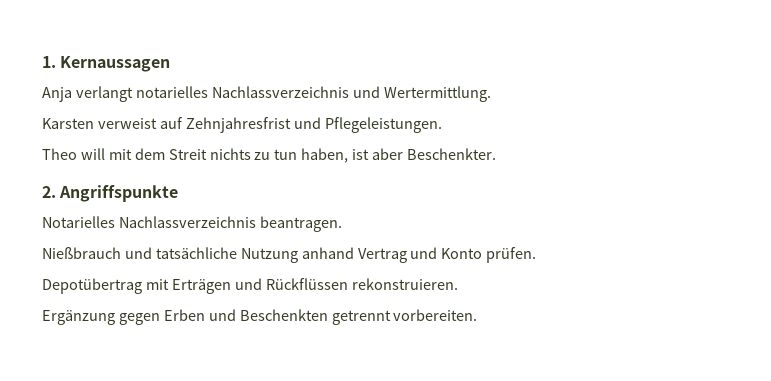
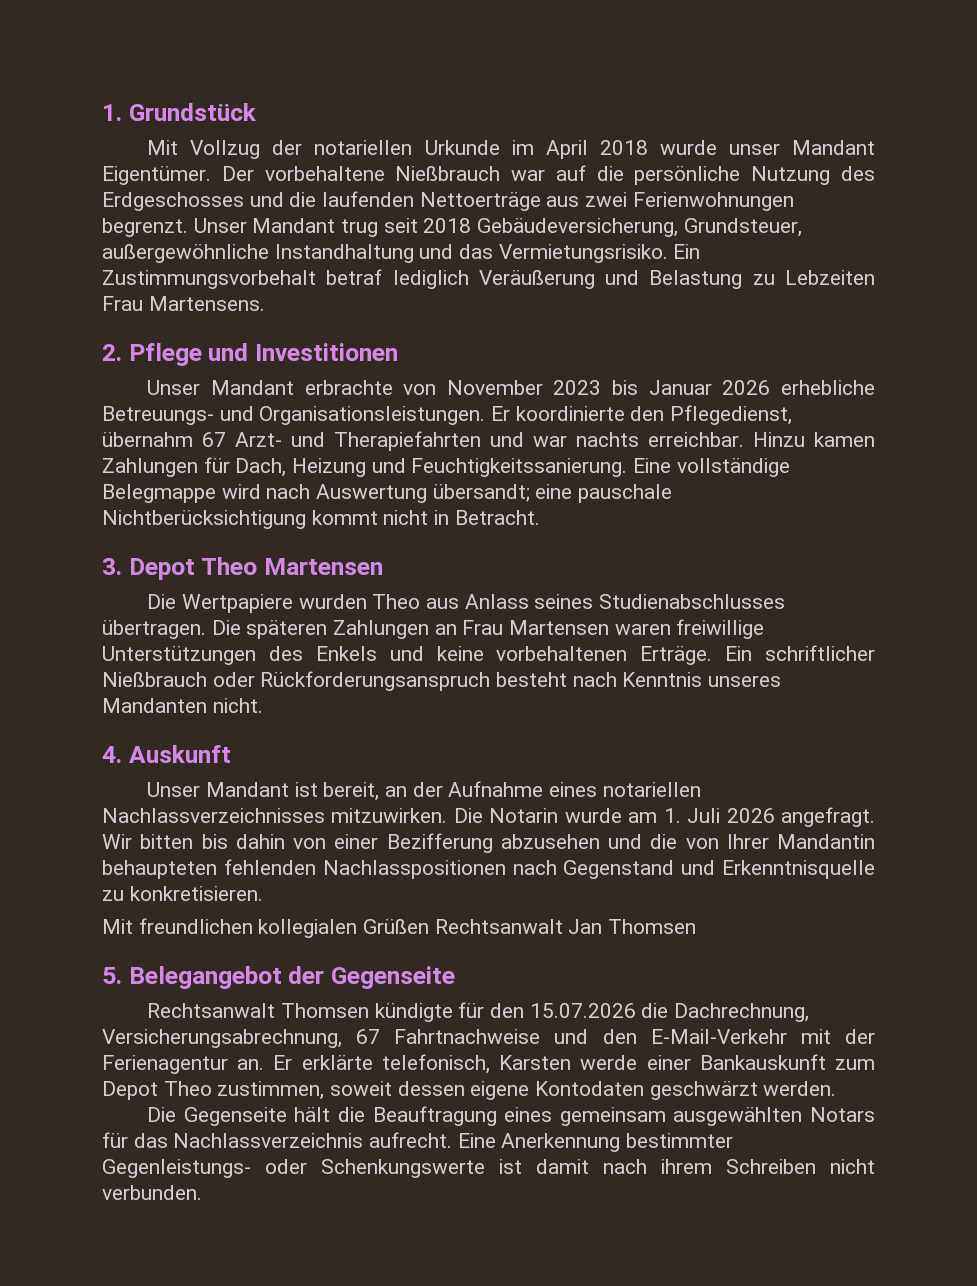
- 1. Kernaussagen
- Anja verlangt notarielles Nachlassverzeichnis und Wertermittlung.
- Karsten verweist auf Zehnjahresfrist und Pflegeleistungen.
- Theo will mit dem Streit nichts zu tun haben, ist aber Beschenkter.
- 2. Angriffspunkte
- Notarielles Nachlassverzeichnis beantragen.
- Nießbrauch und tatsächliche Nutzung anhand Vertrag und Konto prüfen.
- Depotübertrag mit Erträgen und Rückflüssen rekonstruieren.
- Ergänzung gegen Erben und Beschenkten getrennt vorbereiten.
+ 1. Grundstück
+ Mit Vollzug der notariellen Urkunde im April 2018 wurde unser Mandant Eigentümer. Der vorbehaltene Nießbrauch war auf die persönliche Nutzung des Erdgeschosses und die laufenden Nettoerträge aus zwei Ferienwohnungen begrenzt. Unser Mandant trug seit 2018 Gebäudeversicherung, Grundsteuer, außergewöhnliche Instandhaltung und das Vermietungsrisiko. Ein Zustimmungsvorbehalt betraf lediglich Veräußerung und Belastung zu Lebzeiten Frau Martensens.
+ 2. Pflege und Investitionen
+ Unser Mandant erbrachte von November 2023 bis Januar 2026 erhebliche Betreuungs- und Organisationsleistungen. Er koordinierte den Pflegedienst, übernahm 67 Arzt- und Therapiefahrten und war nachts erreichbar. Hinzu kamen Zahlungen für Dach, Heizung und Feuchtigkeitssanierung. Eine vollständige Belegmappe wird nach Auswertung übersandt; eine pauschale Nichtberücksichtigung kommt nicht in Betracht.
+ 3. Depot Theo Martensen
+ Die Wertpapiere wurden Theo aus Anlass seines Studienabschlusses übertragen. Die späteren Zahlungen an Frau Martensen waren freiwillige Unterstützungen des Enkels und keine vorbehaltenen Erträge. Ein schriftlicher Nießbrauch oder Rückforderungsanspruch besteht nach Kenntnis unseres Mandanten nicht.
+ 4. Auskunft
+ Unser Mandant ist bereit, an der Aufnahme eines notariellen Nachlassverzeichnisses mitzuwirken. Die Notarin wurde am 1. Juli 2026 angefragt. Wir bitten bis dahin von einer Bezifferung abzusehen und die von Ihrer Mandantin behaupteten fehlenden Nachlasspositionen nach Gegenstand und Erkenntnisquelle zu konkretisieren.
+ Mit freundlichen kollegialen Grüßen Rechtsanwalt Jan Thomsen
+ 5. Belegangebot der Gegenseite
+ Rechtsanwalt Thomsen kündigte für den 15.07.2026 die Dachrechnung, Versicherungsabrechnung, 67 Fahrtnachweise und den E-Mail-Verkehr mit der Ferienagentur an. Er erklärte telefonisch, Karsten werde einer Bankauskunft zum Depot Theo zustimmen, soweit dessen eigene Kontodaten geschwärzt werden.
+ Die Gegenseite hält die Beauftragung eines gemeinsam ausgewählten Notars für das Nachlassverzeichnis aufrecht. Eine Anerkennung bestimmter Gegenleistungs- oder Schenkungswerte ist damit nach ihrem Schreiben nicht verbunden.

